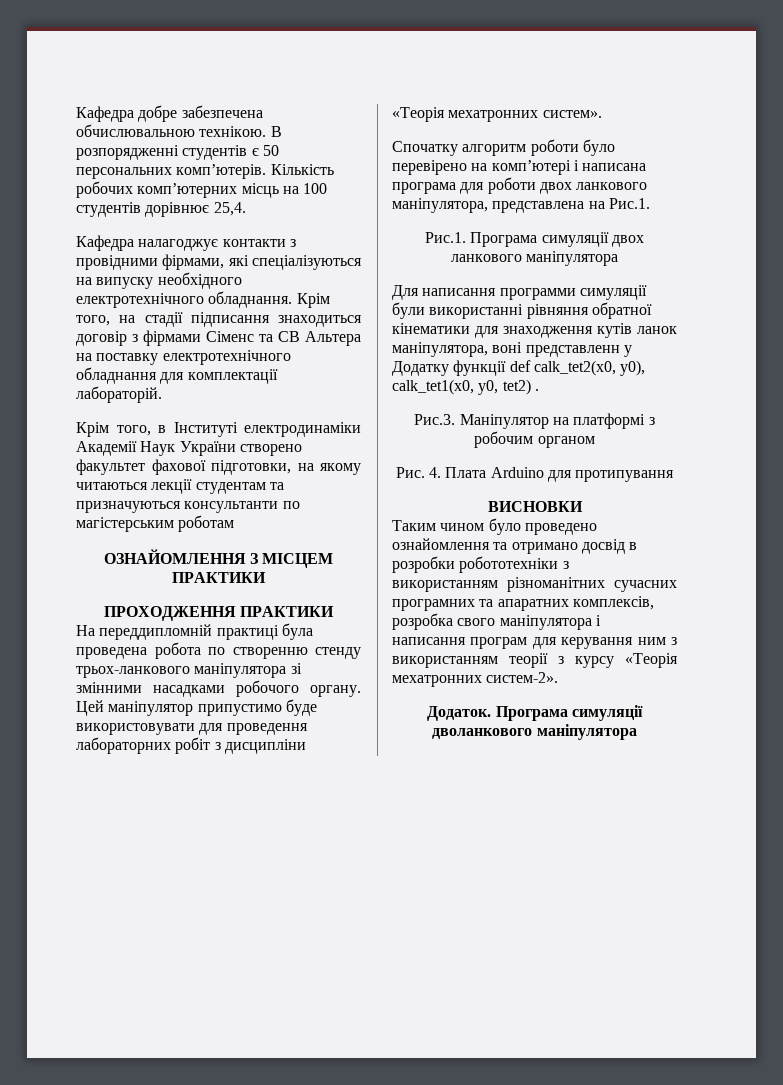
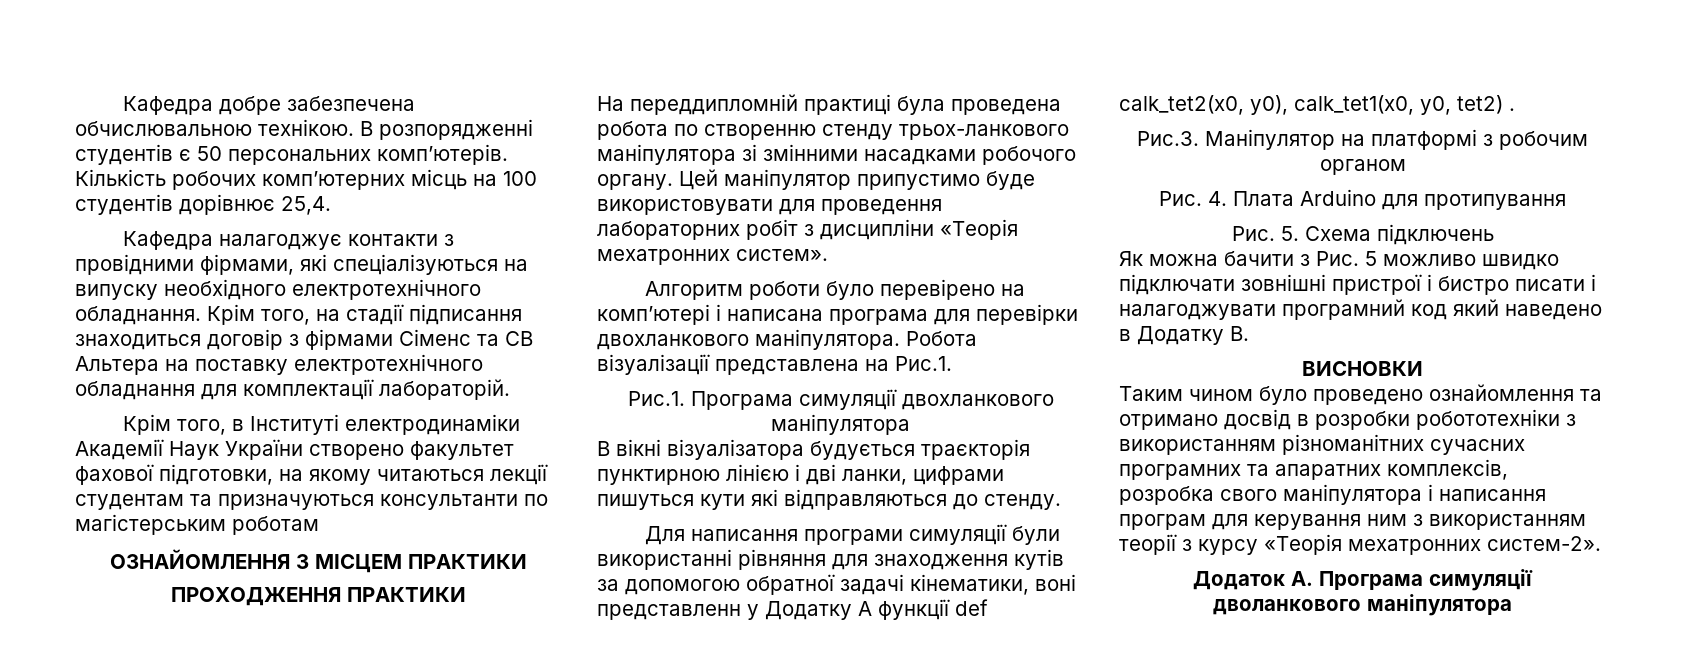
- Спочатку алгоритм роботи було перевірено на комп’ютері і написана програма для роботи двох ланкового маніпулятора, представлена на Рис.1.
+ Алгоритм роботи було перевірено на комп’ютері і написана програма для перевірки двохланкового маніпулятора. Робота візуалізації представлена на Рис.1.
- Рис.1. Програма симуляції двох ланкового маніпулятора
+ Рис.1. Програма симуляції двохланкового маніпулятора
+ В вікні візуалізатора будується траєкторія пунктирною лінією і дві ланки, цифрами пишуться кути які відправляються до стенду.
- Для написання программи симуляції були використанні рівняння обратної кінематики для знаходження кутів ланок маніпулятора, воні представленн у Додатку функції def calk_tet2(x0, y0), calk_tet1(x0, y0, tet2) .
+ Для написання програми симуляції були використанні рівняння для знаходження кутів за допомогою обратної задачі кінематики, воні представленн у Додатку А функції def calk_tet2(x0, y0), calk_tet1(x0, y0, tet2) .
+ Рис. 5. Схема підключень
+ Як можна бачити з Рис. 5 можливо швидко підключати зовнішні пристрої і бистро писати і налагоджувати програмний код який наведено в Додатку В.
- Додаток. Програма симуляції дволанкового маніпулятора
+ Додаток A. Програма симуляції дволанкового маніпулятора

